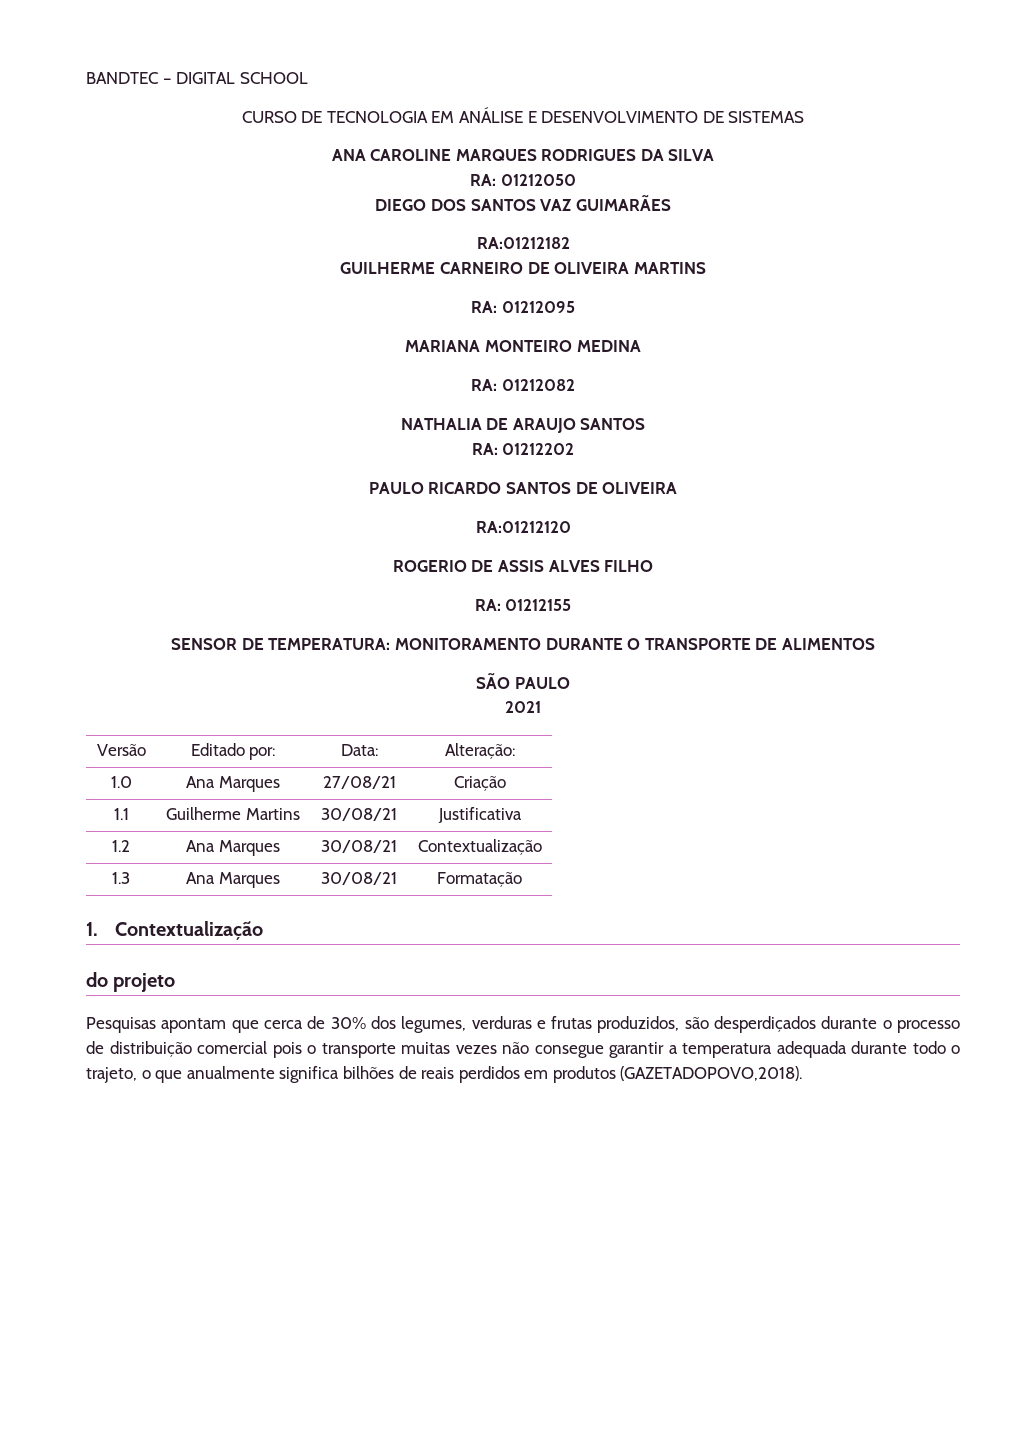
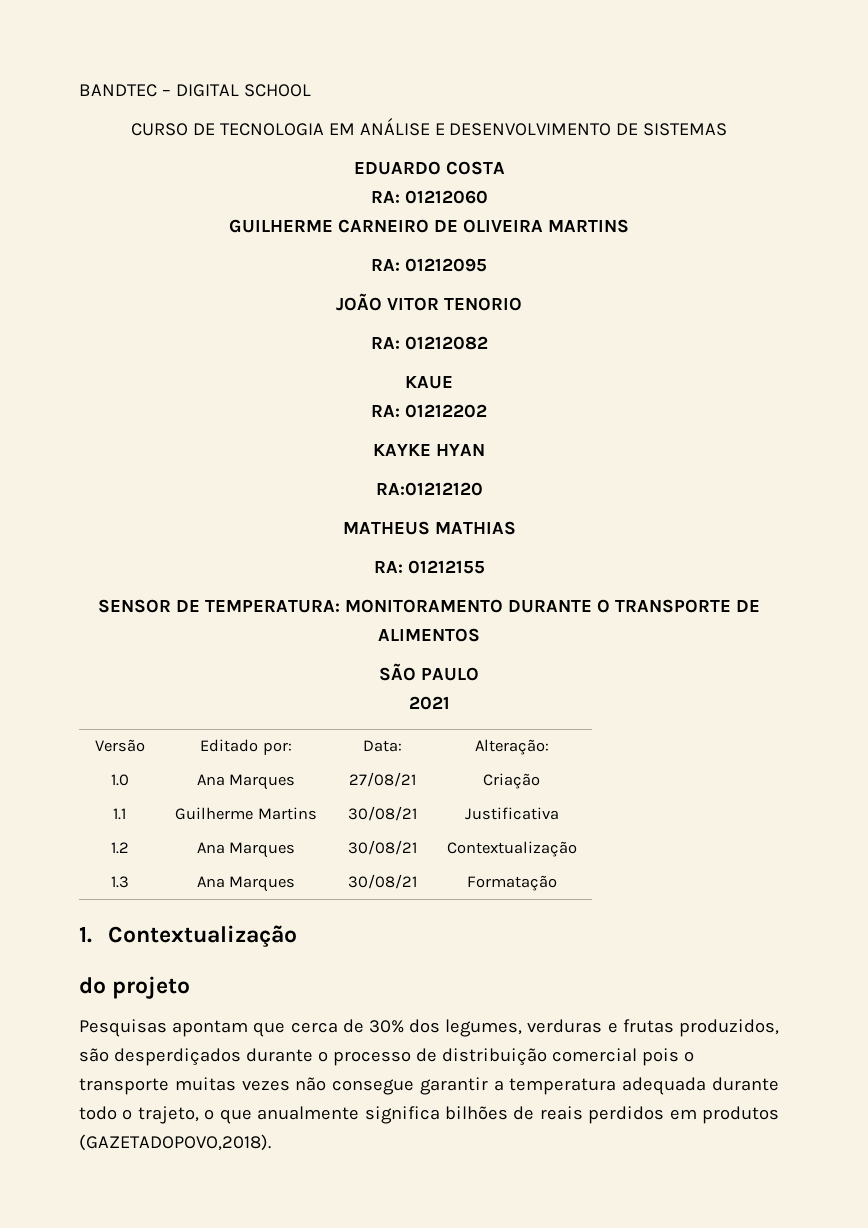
- ANA CAROLINE MARQUES RODRIGUES DA SILVA
- RA: 01212050
- DIEGO DOS SANTOS VAZ GUIMARÃES
- RA:01212182
+ EDUARDO COSTA
+ RA: 01212060
- MARIANA MONTEIRO MEDINA
+ JOÃO VITOR TENORIO
- NATHALIA DE ARAUJO SANTOS
+ KAUE
  RA: 01212202
- PAULO RICARDO SANTOS DE OLIVEIRA
+ KAYKE HYAN
  RA:01212120
- ROGERIO DE ASSIS ALVES FILHO
+ MATHEUS MATHIAS

